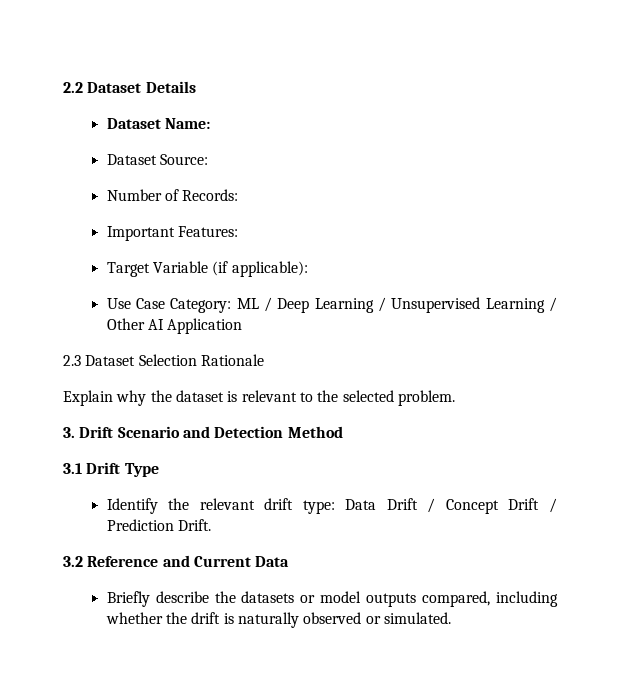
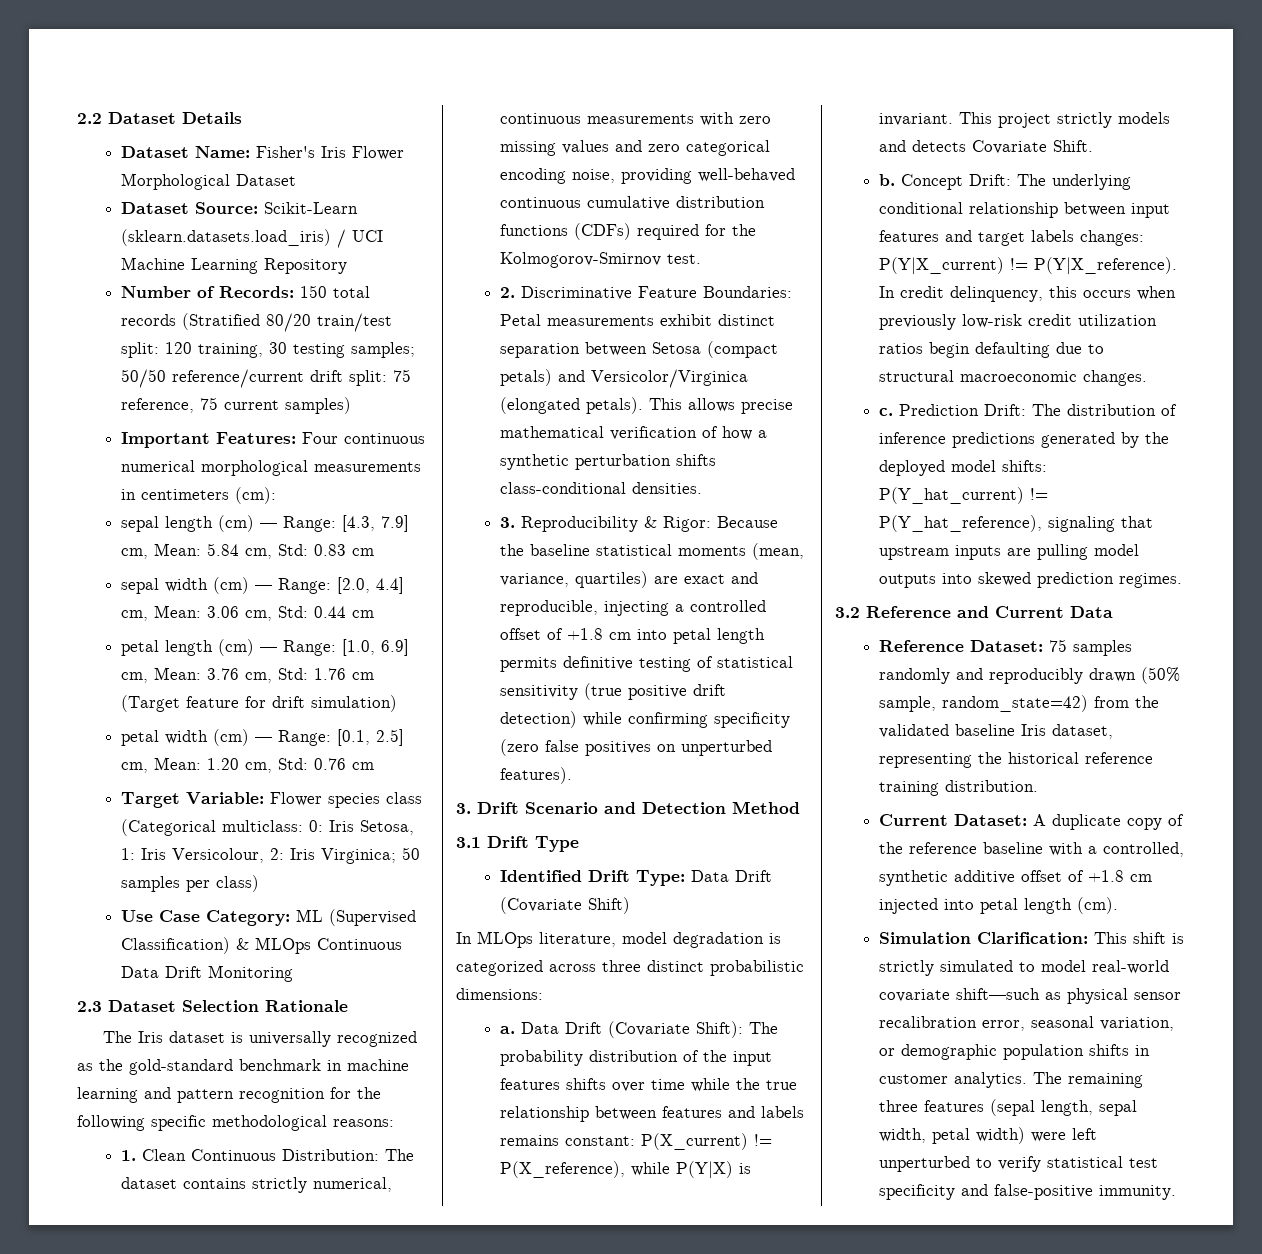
- Dataset Name:
- Dataset Source:
- Number of Records:
- Important Features:
- Target Variable (if applicable):
- Use Case Category: ML / Deep Learning / Unsupervised Learning / Other AI Application
+ Dataset Name: Fisher's Iris Flower Morphological Dataset
+ Dataset Source: Scikit-Learn (sklearn.datasets.load_iris) / UCI Machine Learning Repository
+ Number of Records: 150 total records (Stratified 80/20 train/test split: 120 training, 30 testing samples; 50/50 reference/current drift split: 75 reference, 75 current samples)
+ Important Features: Four continuous numerical morphological measurements in centimeters (cm):
+ sepal length (cm) — Range: [4.3, 7.9] cm, Mean: 5.84 cm, Std: 0.83 cm
+ sepal width (cm) — Range: [2.0, 4.4] cm, Mean: 3.06 cm, Std: 0.44 cm
+ petal length (cm) — Range: [1.0, 6.9] cm, Mean: 3.76 cm, Std: 1.76 cm (Target feature for drift simulation)
+ petal width (cm) — Range: [0.1, 2.5] cm, Mean: 1.20 cm, Std: 0.76 cm
+ Target Variable: Flower species class (Categorical multiclass: 0: Iris Setosa, 1: Iris Versicolour, 2: Iris Virginica; 50 samples per class)
+ Use Case Category: ML (Supervised Classification) & MLOps Continuous Data Drift Monitoring
  2.3 Dataset Selection Rationale
- Explain why the dataset is relevant to the selected problem.
+ The Iris dataset is universally recognized as the gold-standard benchmark in machine learning and pattern recognition for the following specific methodological reasons:
+ 1. Clean Continuous Distribution: The dataset contains strictly numerical, continuous measurements with zero missing values and zero categorical encoding noise, providing well-behaved continuous cumulative distribution functions (CDFs) required for the Kolmogorov-Smirnov test.
+ 2. Discriminative Feature Boundaries: Petal measurements exhibit distinct separation between Setosa (compact petals) and Versicolor/Virginica (elongated petals). This allows precise mathematical verification of how a synthetic perturbation shifts class-conditional densities.
+ 3. Reproducibility & Rigor: Because the baseline statistical moments (mean, variance, quartiles) are exact and reproducible, injecting a controlled offset of +1.8 cm into petal length permits definitive testing of statistical sensitivity (true positive drift detection) while confirming specificity (zero false positives on unperturbed features).
- Identify the relevant drift type: Data Drift / Concept Drift / Prediction Drift.
+ Identified Drift Type: Data Drift (Covariate Shift)
+ In MLOps literature, model degradation is categorized across three distinct probabilistic dimensions:
+ a. Data Drift (Covariate Shift): The probability distribution of the input features shifts over time while the true relationship between features and labels remains constant: P(X_current) != P(X_reference), while P(Y|X) is invariant. This project strictly models and detects Covariate Shift.
+ b. Concept Drift: The underlying conditional relationship between input features and target labels changes: P(Y|X_current) != P(Y|X_reference). In credit delinquency, this occurs when previously low-risk credit utilization ratios begin defaulting due to structural macroeconomic changes.
+ c. Prediction Drift: The distribution of inference predictions generated by the deployed model shifts: P(Y_hat_current) != P(Y_hat_reference), signaling that upstream inputs are pulling model outputs into skewed prediction regimes.
- Briefly describe the datasets or model outputs compared, including whether the drift is naturally observed or simulated.
+ Reference Dataset: 75 samples randomly and reproducibly drawn (50% sample, random_state=42) from the validated baseline Iris dataset, representing the historical reference training distribution.
+ Current Dataset: A duplicate copy of the reference baseline with a controlled, synthetic additive offset of +1.8 cm injected into petal length (cm).
+ Simulation Clarification: This shift is strictly simulated to model real-world covariate shift—such as physical sensor recalibration error, seasonal variation, or demographic population shifts in customer analytics. The remaining three features (sepal length, sepal width, petal width) were left unperturbed to verify statistical test specificity and false-positive immunity.

